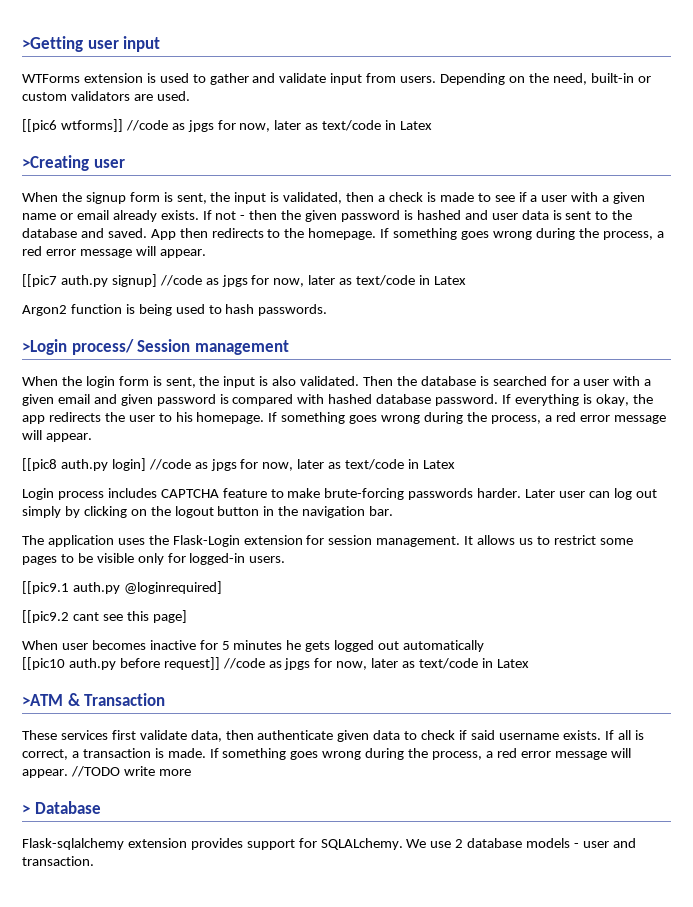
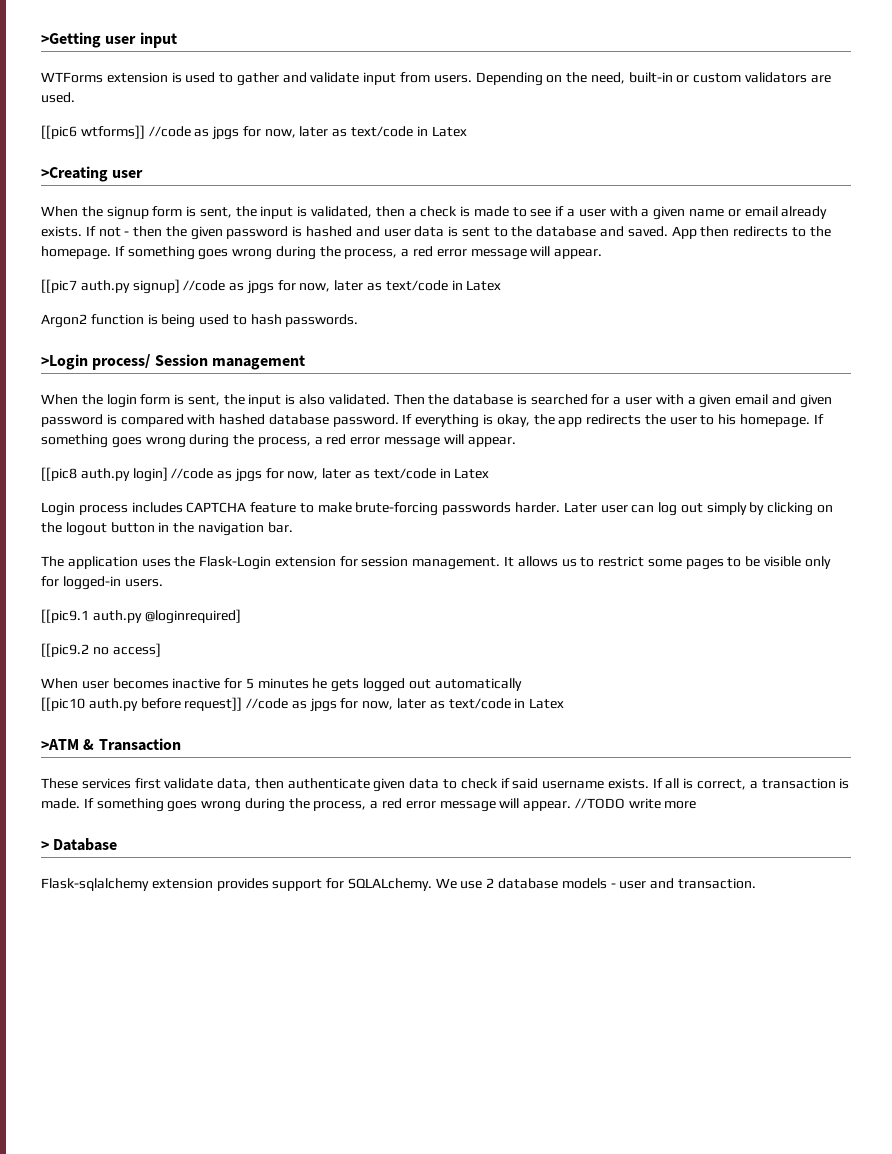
- [[pic9.2 cant see this page]
+ [[pic9.2 no access]

